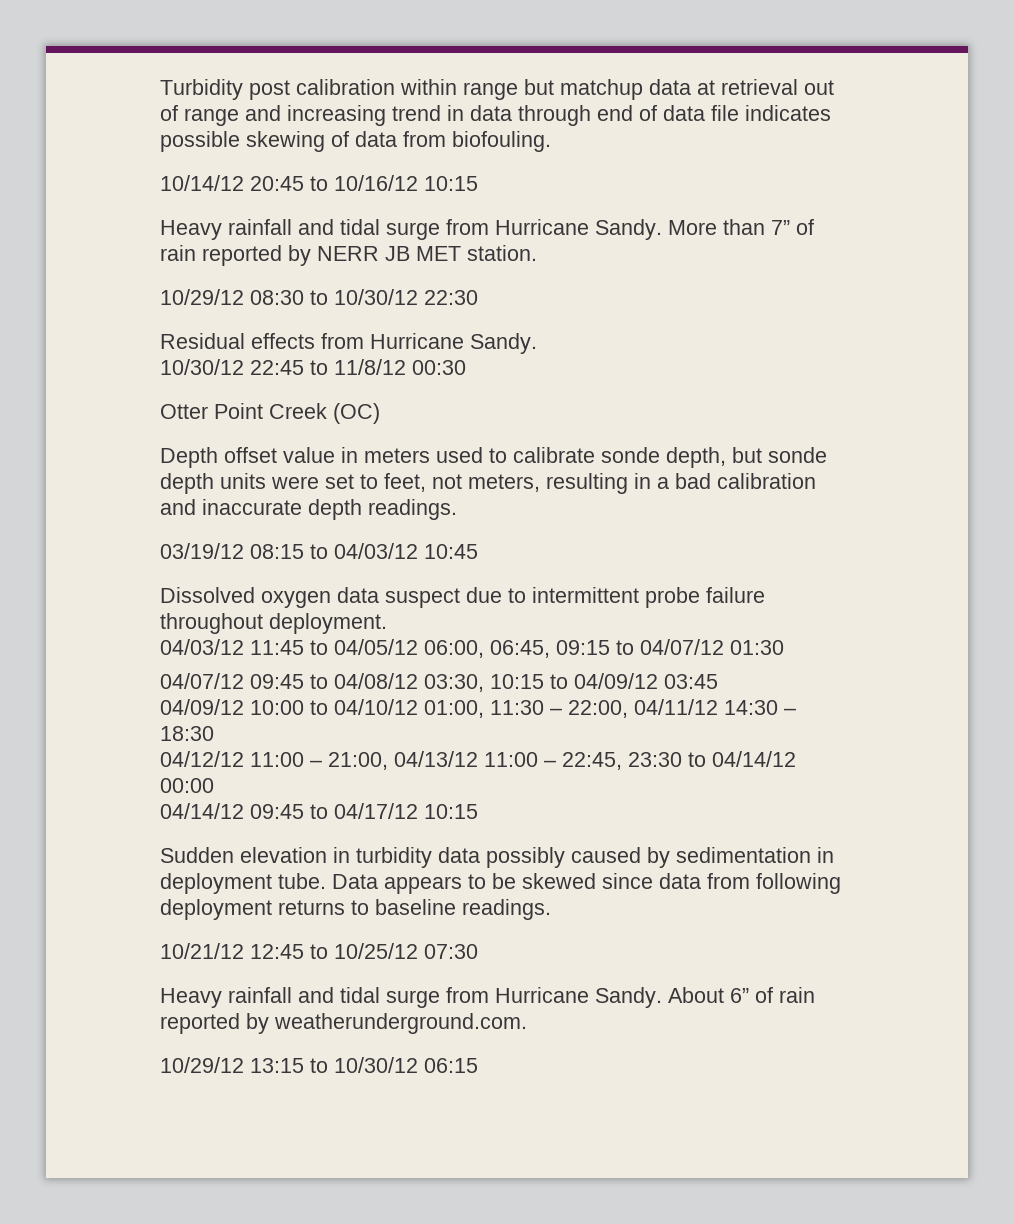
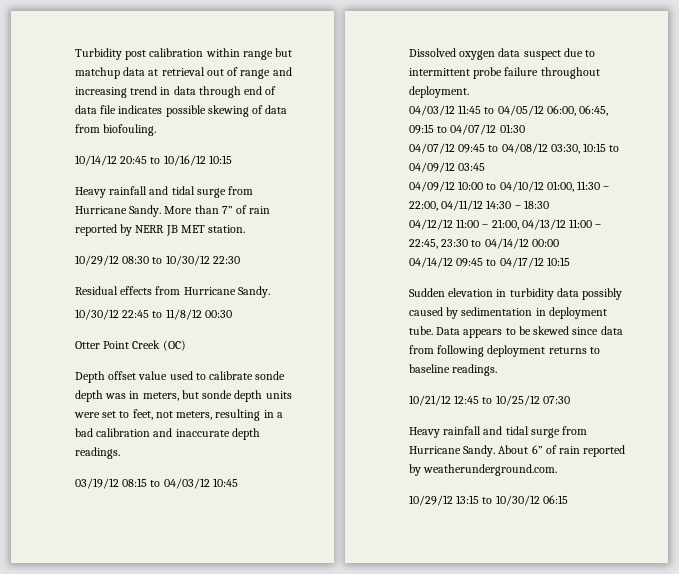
- Depth offset value in meters used to calibrate sonde depth, but sonde depth units were set to feet, not meters, resulting in a bad calibration and inaccurate depth readings.
+ Depth offset value used to calibrate sonde depth was in meters, but sonde depth units were set to feet, not meters, resulting in a bad calibration and inaccurate depth readings.

